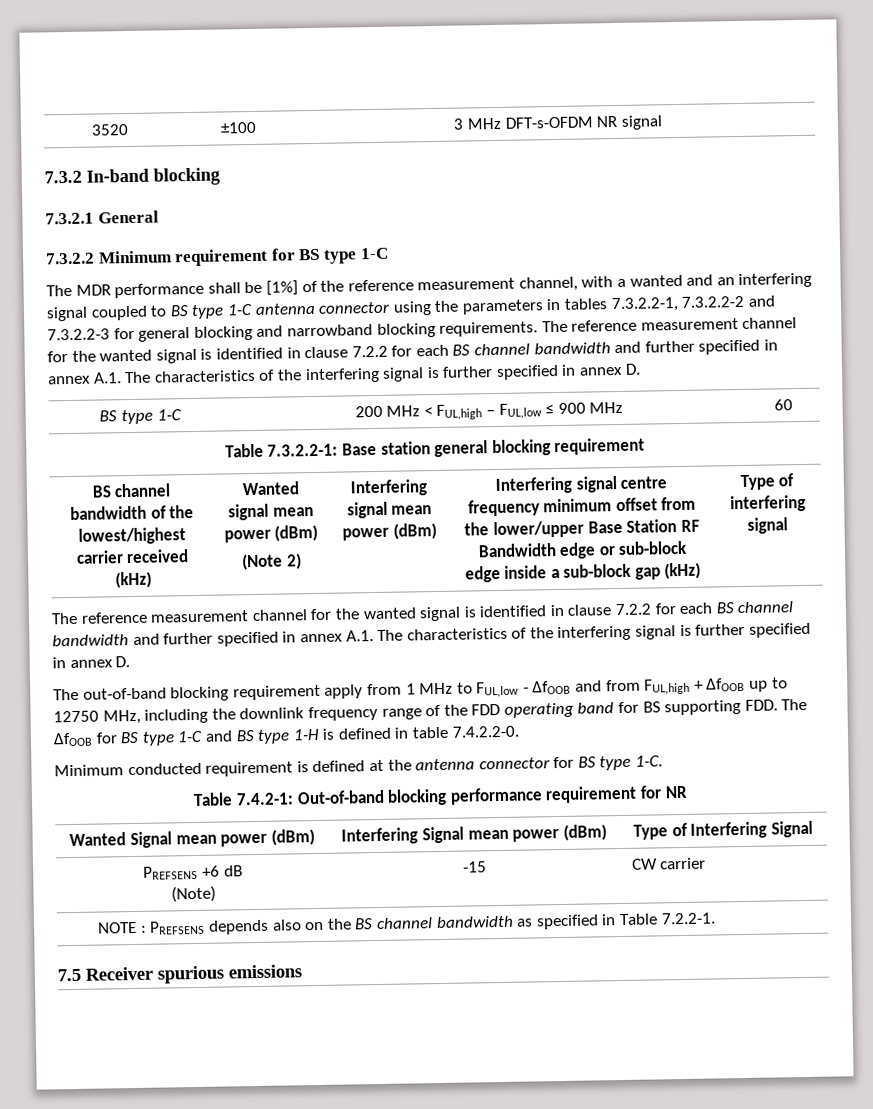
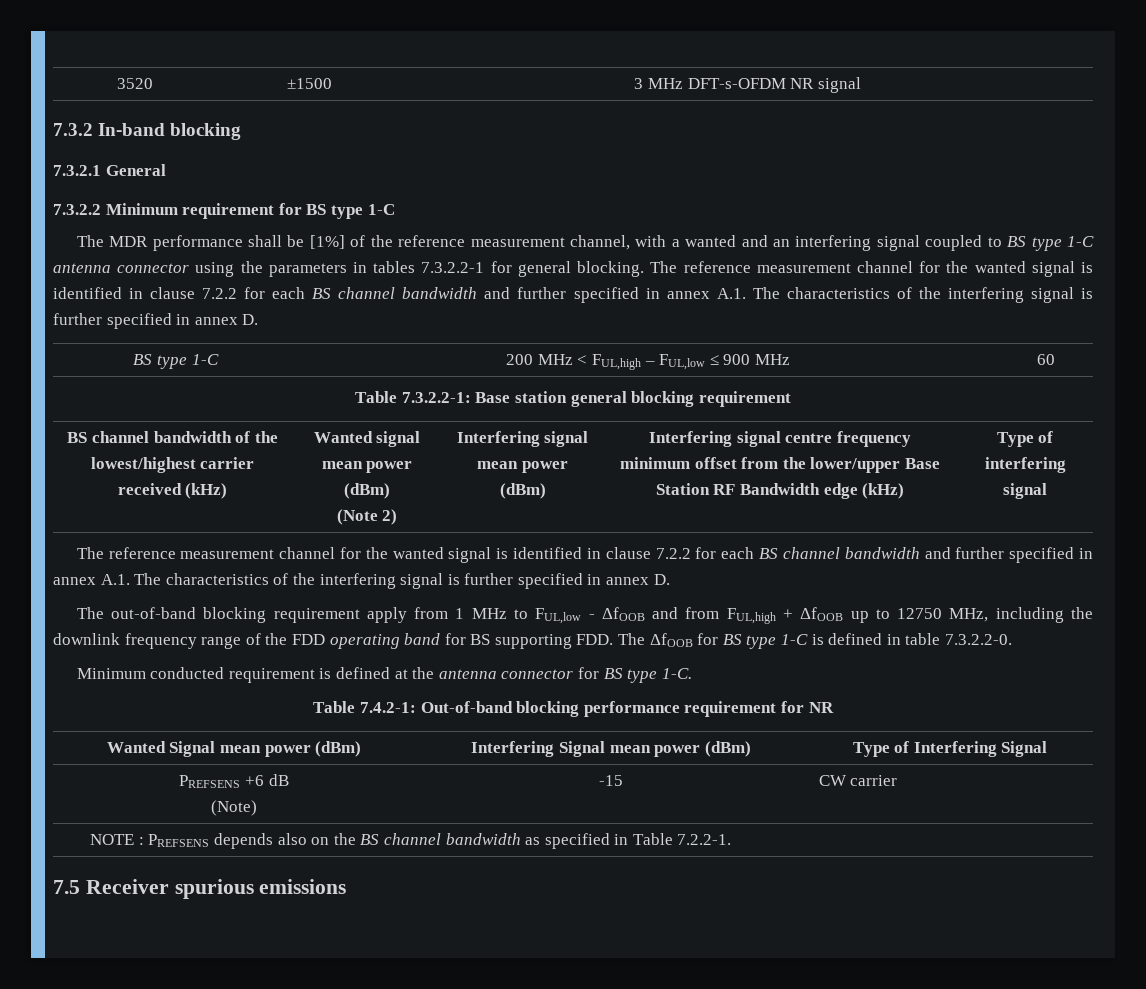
- 3520 | ±100 | 3 MHz DFT-s-OFDM NR signal
+ 3520 | ±1500 | 3 MHz DFT-s-OFDM NR signal
- The MDR performance shall be [1%] of the reference measurement channel, with a wanted and an interfering signal coupled to BS type 1-C antenna connector using the parameters in tables 7.3.2.2-1, 7.3.2.2-2 and 7.3.2.2-3 for general blocking and narrowband blocking requirements.
+ The MDR performance shall be [1%] of the reference measurement channel, with a wanted and an interfering signal coupled to BS type 1-C antenna connector using the parameters in tables 7.3.2.2-1 for general blocking.
- Interfering signal centre frequency minimum offset from the lower/upper Base Station RF Bandwidth edge or sub-block edge inside a sub-block gap (kHz)
+ Interfering signal centre frequency minimum offset from the lower/upper Base Station RF Bandwidth edge (kHz)
- The out-of-band blocking requirement apply from 1 MHz to FUL,low - ΔfOOB and from FUL,high + ΔfOOB up to 12750 MHz, including the downlink frequency range of the FDD operating band for BS supporting FDD. The ΔfOOB for BS type 1-C and BS type 1-H is defined in table 7.4.2.2-0.
+ The out-of-band blocking requirement apply from 1 MHz to FUL,low - ΔfOOB and from FUL,high + ΔfOOB up to 12750 MHz, including the downlink frequency range of the FDD operating band for BS supporting FDD. The ΔfOOB for BS type 1-C is defined in table 7.3.2.2-0.

